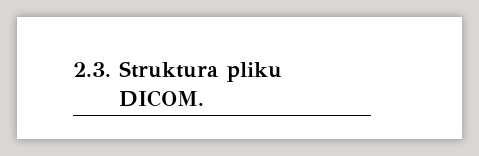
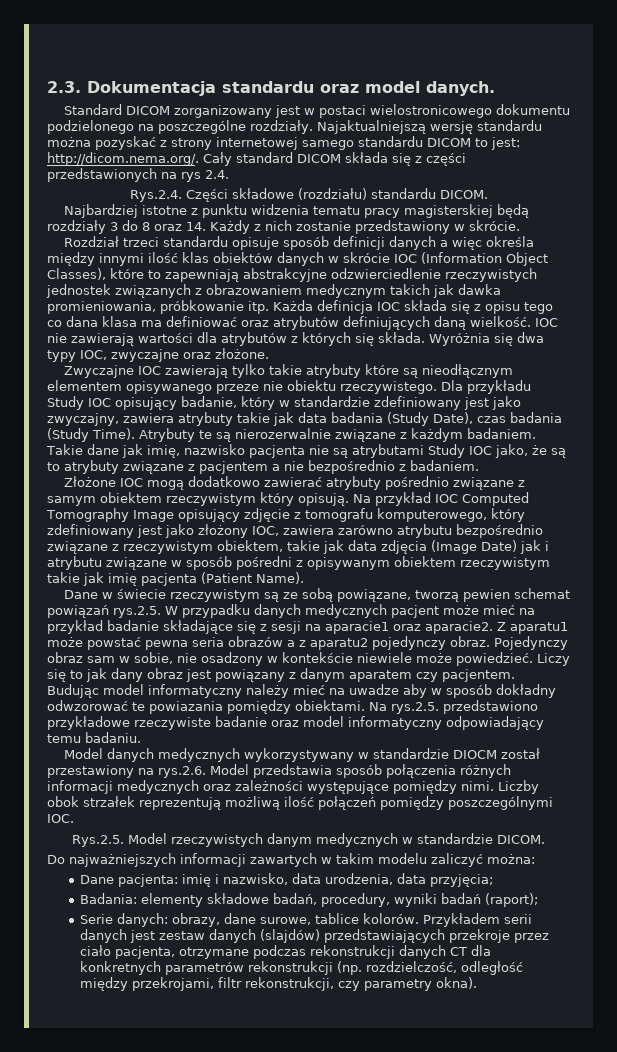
- 2.3. Struktura pliku DICOM.
+ 2.3. Dokumentacja standardu oraz model danych.
+ Standard DICOM zorganizowany jest w postaci wielostronicowego dokumentu podzielonego na poszczególne rozdziały. Najaktualniejszą wersję standardu można pozyskać z strony internetowej samego standardu DICOM to jest: http://dicom.nema.org/. Cały standard DICOM składa się z części przedstawionych na rys 2.4.
+ Rys.2.4. Części składowe (rozdziału) standardu DICOM.
+ Najbardziej istotne z punktu widzenia tematu pracy magisterskiej będą rozdziały 3 do 8 oraz 14. Każdy z nich zostanie przedstawiony w skrócie.
+ Rozdział trzeci standardu opisuje sposób definicji danych a więc określa między innymi ilość klas obiektów danych w skrócie IOC (Information Object Classes), które to zapewniają abstrakcyjne odzwierciedlenie rzeczywistych jednostek związanych z obrazowaniem medycznym takich jak dawka promieniowania, próbkowanie itp. Każda definicja IOC składa się z opisu tego co dana klasa ma definiować oraz atrybutów definiujących daną wielkość. IOC nie zawierają wartości dla atrybutów z których się składa. Wyróżnia się dwa typy IOC, zwyczajne oraz złożone.
+ Zwyczajne IOC zawierają tylko takie atrybuty które są nieodłącznym elementem opisywanego przeze nie obiektu rzeczywistego. Dla przykładu Study IOC opisujący badanie, który w standardzie zdefiniowany jest jako zwyczajny, zawiera atrybuty takie jak data badania (Study Date), czas badania (Study Time). Atrybuty te są nierozerwalnie związane z każdym badaniem. Takie dane jak imię, nazwisko pacjenta nie są atrybutami Study IOC jako, że są to atrybuty związane z pacjentem a nie bezpośrednio z badaniem.
+ Złożone IOC mogą dodatkowo zawierać atrybuty pośrednio związane z samym obiektem rzeczywistym który opisują. Na przykład IOC Computed Tomography Image opisujący zdjęcie z tomografu komputerowego, który zdefiniowany jest jako złożony IOC, zawiera zarówno atrybutu bezpośrednio związane z rzeczywistym obiektem, takie jak data zdjęcia (Image Date) jak i atrybutu związane w sposób pośredni z opisywanym obiektem rzeczywistym takie jak imię pacjenta (Patient Name).
+ Dane w świecie rzeczywistym są ze sobą powiązane, tworzą pewien schemat powiązań rys.2.5. W przypadku danych medycznych pacjent może mieć na przykład badanie składające się z sesji na aparacie1 oraz aparacie2. Z aparatu1 może powstać pewna seria obrazów a z aparatu2 pojedynczy obraz. Pojedynczy obraz sam w sobie, nie osadzony w kontekście niewiele może powiedzieć. Liczy się to jak dany obraz jest powiązany z danym aparatem czy pacjentem. Budując model informatyczny należy mieć na uwadze aby w sposób dokładny odwzorować te powiazania pomiędzy obiektami. Na rys.2.5. przedstawiono przykładowe rzeczywiste badanie oraz model informatyczny odpowiadający temu badaniu.
+ Model danych medycznych wykorzystywany w standardzie DIOCM został przestawiony na rys.2.6. Model przedstawia sposób połączenia różnych informacji medycznych oraz zależności występujące pomiędzy nimi. Liczby obok strzałek reprezentują możliwą ilość połączeń pomiędzy poszczególnymi IOC.
+ Rys.2.5. Model rzeczywistych danym medycznych w standardzie DICOM.
+ Do najważniejszych informacji zawartych w takim modelu zaliczyć można:
+ Dane pacjenta: imię i nazwisko, data urodzenia, data przyjęcia;
+ Badania: elementy składowe badań, procedury, wyniki badań (raport);
+ Serie danych: obrazy, dane surowe, tablice kolorów. Przykładem serii danych jest zestaw danych (slajdów) przedstawiających przekroje przez ciało pacjenta, otrzymane podczas rekonstrukcji danych CT dla konkretnych parametrów rekonstrukcji (np. rozdzielczość, odległość między przekrojami, filtr rekonstrukcji, czy parametry okna).

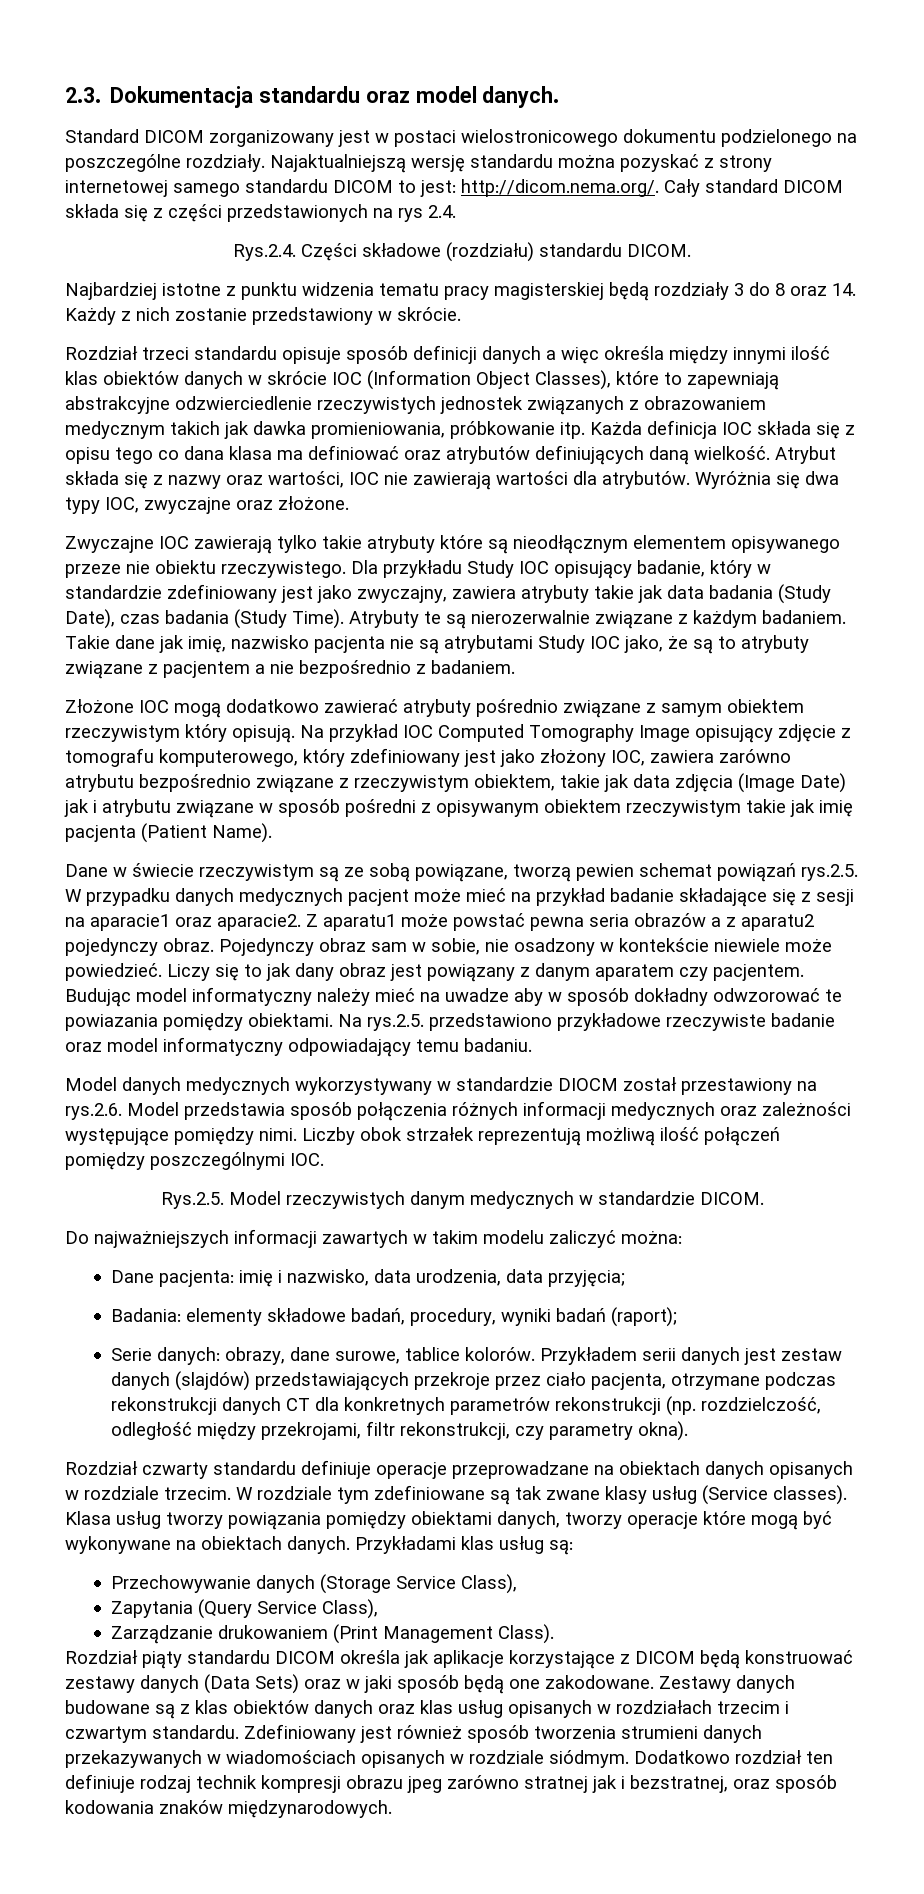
- IOC nie zawierają wartości dla atrybutów z których się składa.
+ Atrybut składa się z nazwy oraz wartości, IOC nie zawierają wartości dla atrybutów.
+ Rozdział czwarty standardu definiuje operacje przeprowadzane na obiektach danych opisanych w rozdziale trzecim. W rozdziale tym zdefiniowane są tak zwane klasy usług (Service classes). Klasa usług tworzy powiązania pomiędzy obiektami danych, tworzy operacje które mogą być wykonywane na obiektach danych. Przykładami klas usług są:
+ Przechowywanie danych (Storage Service Class),
+ Zapytania (Query Service Class),
+ Zarządzanie drukowaniem (Print Management Class).
+ Rozdział piąty standardu DICOM określa jak aplikacje korzystające z DICOM będą konstruować zestawy danych (Data Sets) oraz w jaki sposób będą one zakodowane. Zestawy danych budowane są z klas obiektów danych oraz klas usług opisanych w rozdziałach trzecim i czwartym standardu. Zdefiniowany jest również sposób tworzenia strumieni danych przekazywanych w wiadomościach opisanych w rozdziale siódmym. Dodatkowo rozdział ten definiuje rodzaj technik kompresji obrazu jpeg zarówno stratnej jak i bezstratnej, oraz sposób kodowania znaków międzynarodowych.

